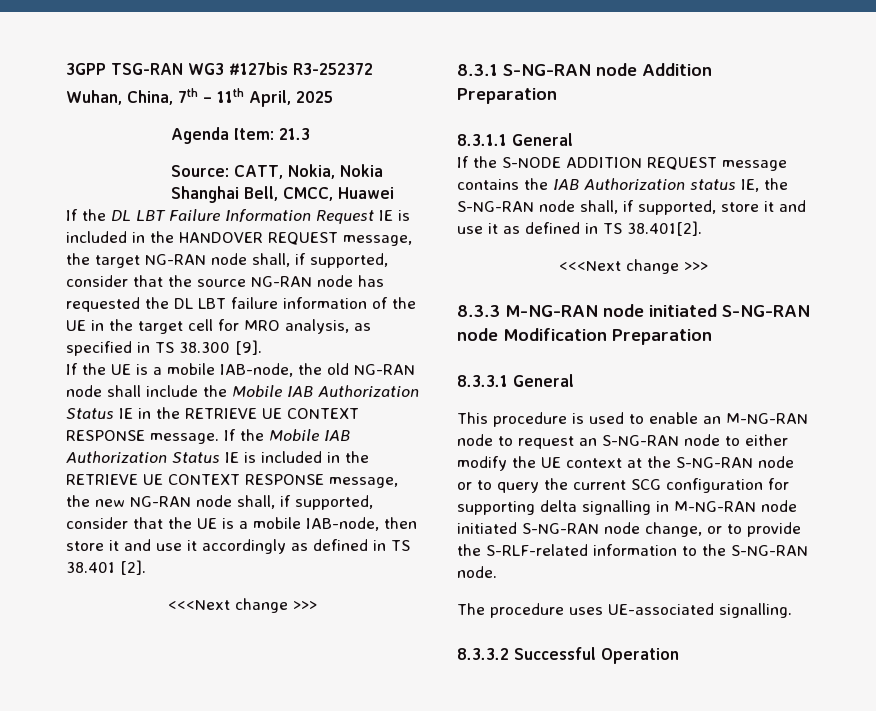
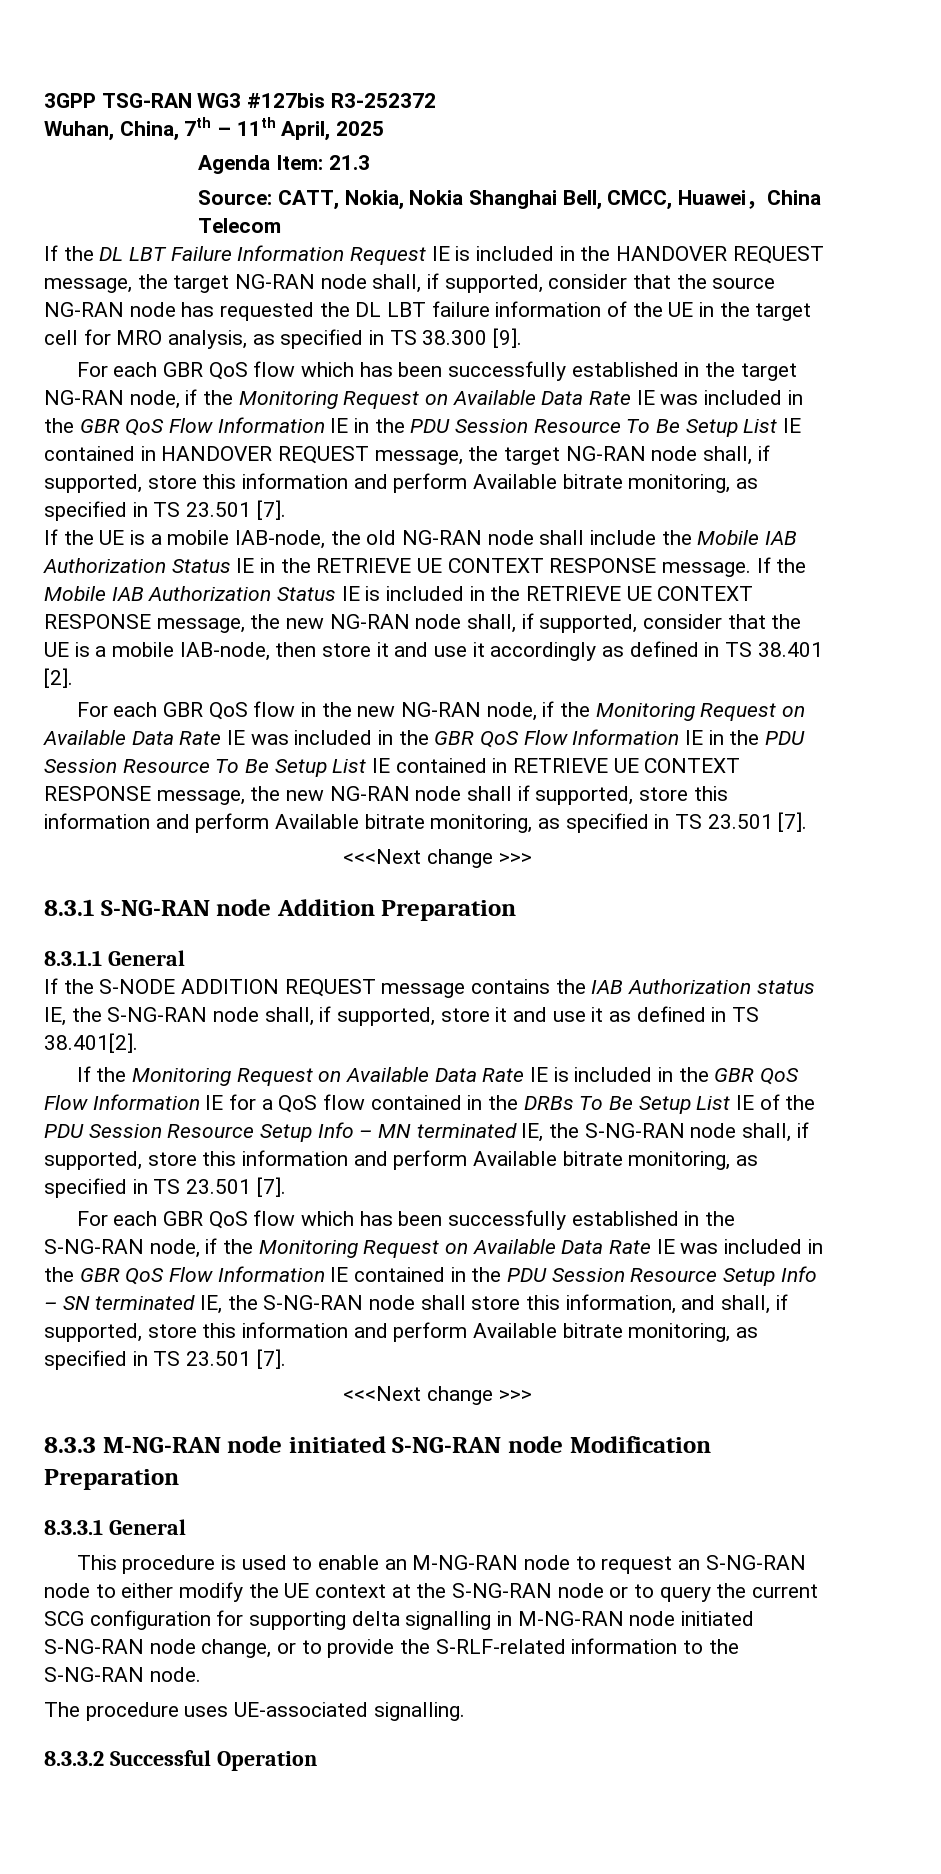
- Source: CATT, Nokia, Nokia Shanghai Bell, CMCC, Huawei
+ Source: CATT, Nokia, Nokia Shanghai Bell, CMCC, Huawei，China Telecom
+ For each GBR QoS flow which has been successfully established in the target NG-RAN node, if the Monitoring Request on Available Data Rate IE was included in the GBR QoS Flow Information IE in the PDU Session Resource To Be Setup List IE contained in HANDOVER REQUEST message, the target NG-RAN node shall, if supported, store this information and perform Available bitrate monitoring, as specified in TS 23.501 [7].
+ For each GBR QoS flow in the new NG-RAN node, if the Monitoring Request on Available Data Rate IE was included in the GBR QoS Flow Information IE in the PDU Session Resource To Be Setup List IE contained in RETRIEVE UE CONTEXT RESPONSE message, the new NG-RAN node shall if supported, store this information and perform Available bitrate monitoring, as specified in TS 23.501 [7].
+ If the Monitoring Request on Available Data Rate IE is included in the GBR QoS Flow Information IE for a QoS flow contained in the DRBs To Be Setup List IE of the PDU Session Resource Setup Info – MN terminated IE, the S-NG-RAN node shall, if supported, store this information and perform Available bitrate monitoring, as specified in TS 23.501 [7].
+ For each GBR QoS flow which has been successfully established in the S-NG-RAN node, if the Monitoring Request on Available Data Rate IE was included in the GBR QoS Flow Information IE contained in the PDU Session Resource Setup Info – SN terminated IE, the S-NG-RAN node shall store this information, and shall, if supported, store this information and perform Available bitrate monitoring, as specified in TS 23.501 [7].

